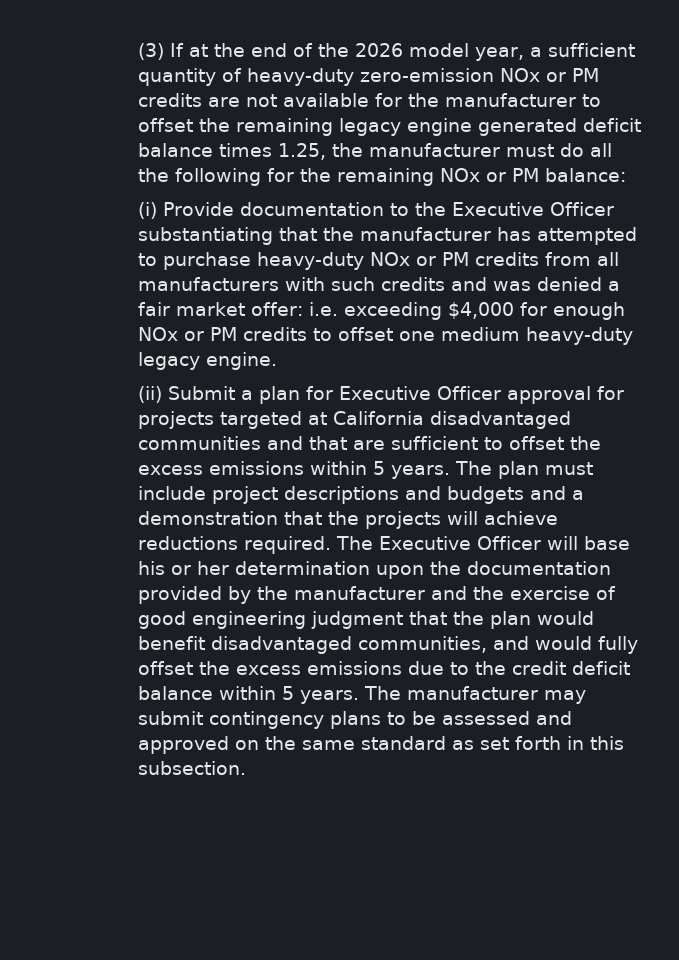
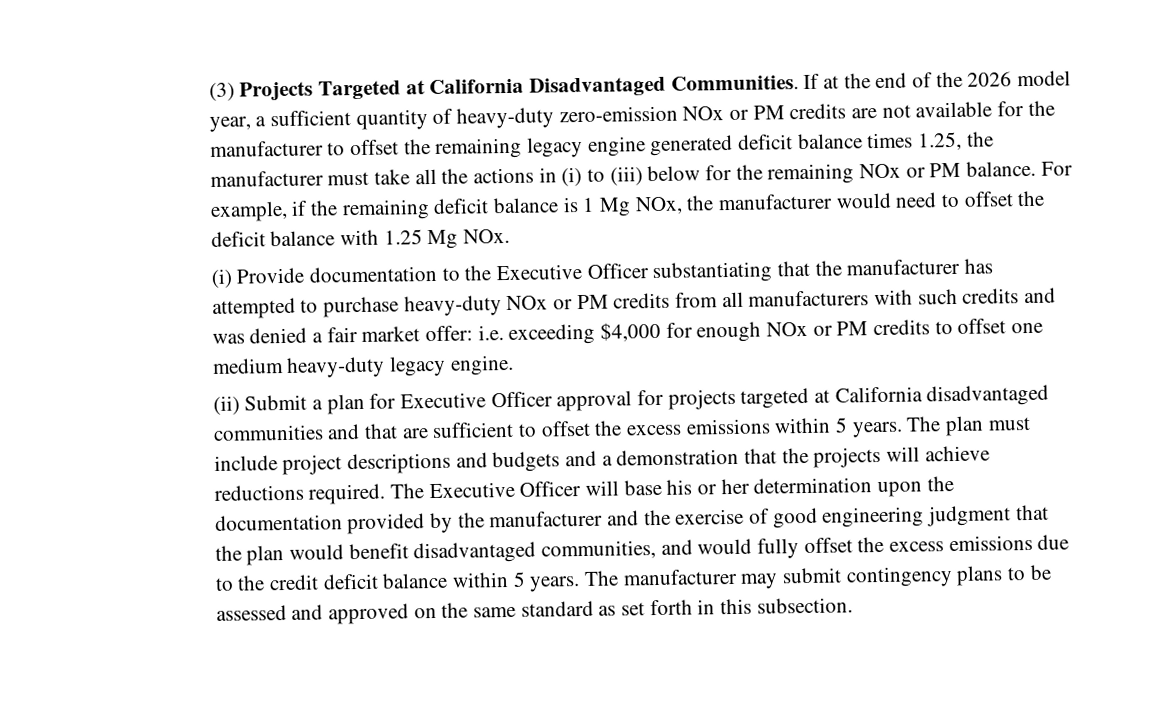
- (3) If at the end of the 2026 model year, a sufficient quantity of heavy-duty zero-emission NOx or PM credits are not available for the manufacturer to offset the remaining legacy engine generated deficit balance times 1.25, the manufacturer must do all the following for the remaining NOx or PM balance:
+ (3) Projects Targeted at California Disadvantaged Communities. If at the end of the 2026 model year, a sufficient quantity of heavy-duty zero-emission NOx or PM credits are not available for the manufacturer to offset the remaining legacy engine generated deficit balance times 1.25, the manufacturer must take all the actions in (i) to (iii) below for the remaining NOx or PM balance. For example, if the remaining deficit balance is 1 Mg NOx, the manufacturer would need to offset the deficit balance with 1.25 Mg NOx.

